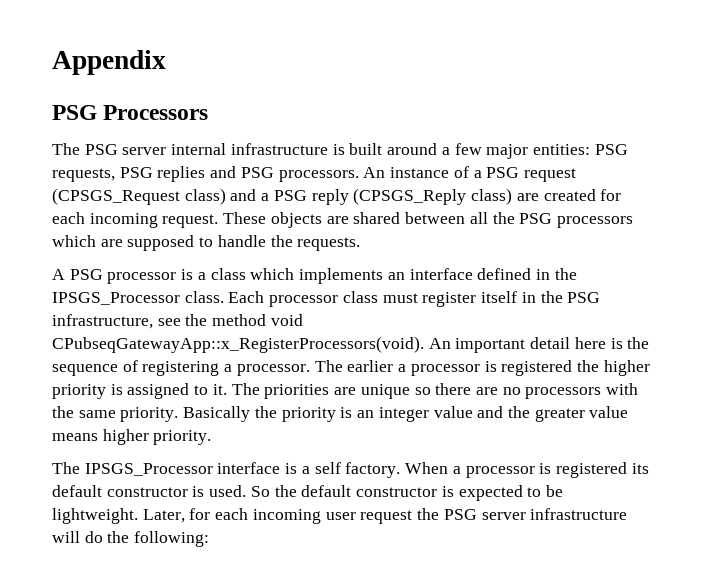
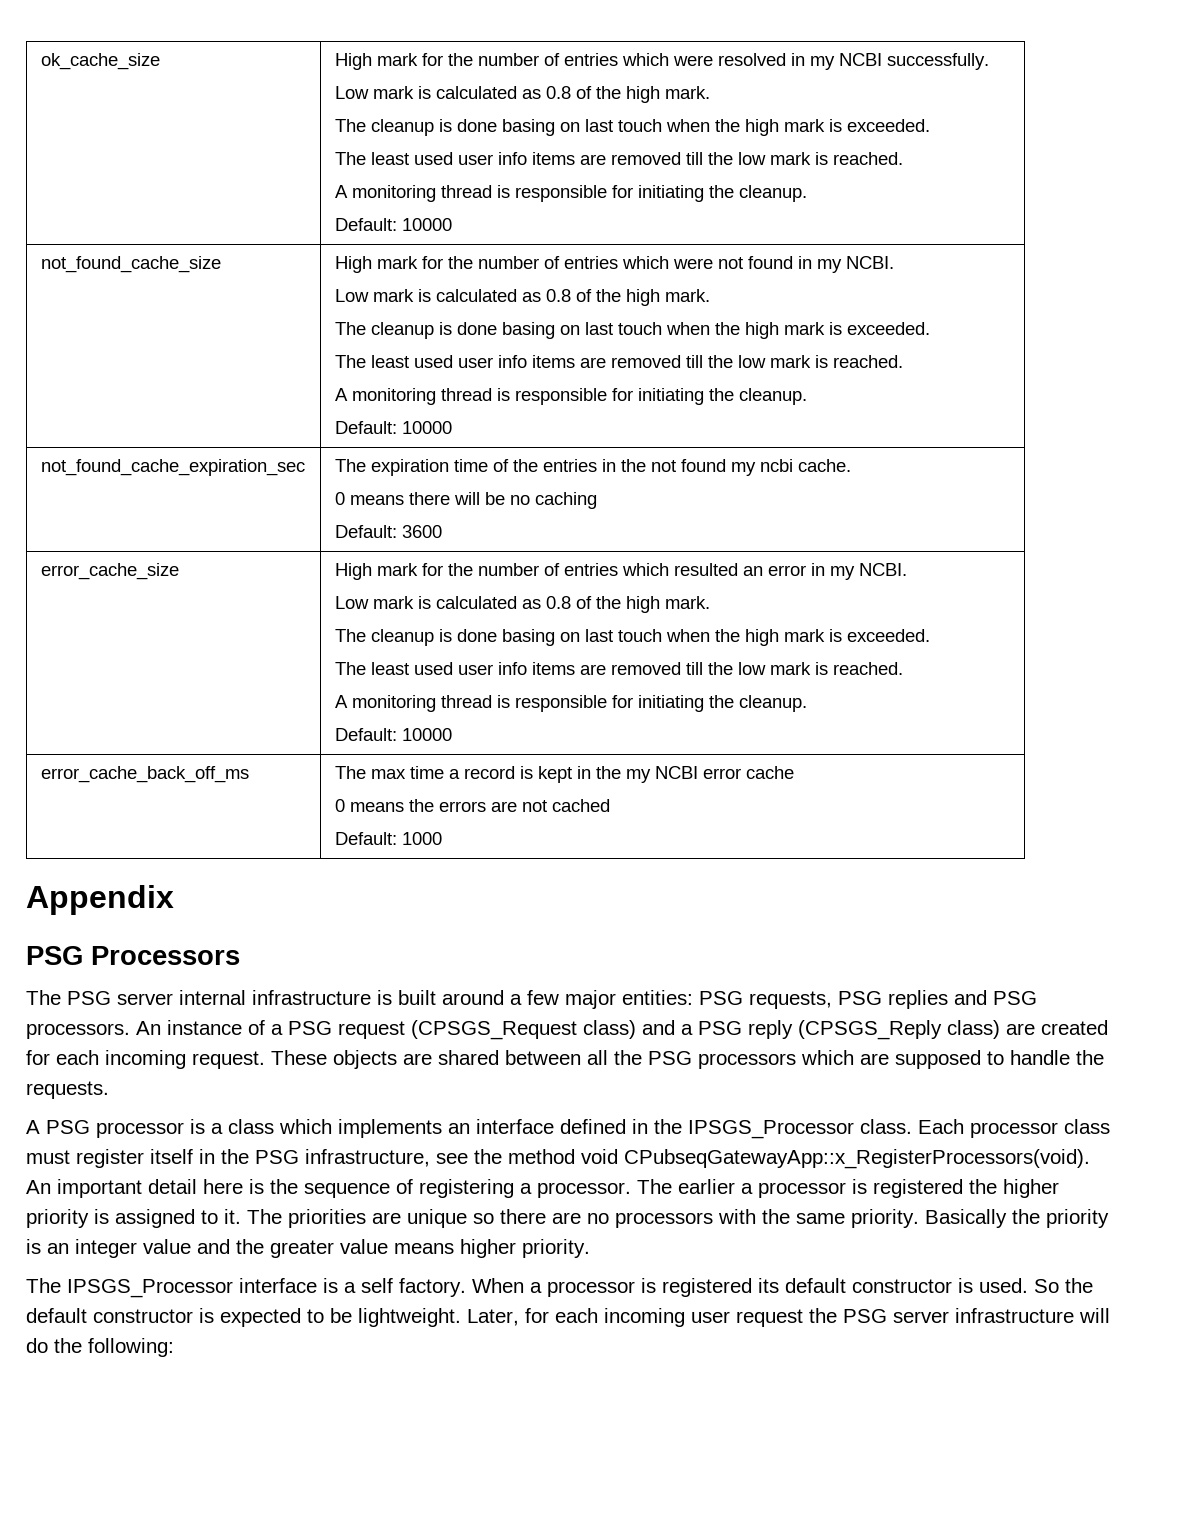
+ ok_cache_size | High mark for the number of entries which were resolved in my NCBI successfully.
+ Low mark is calculated as 0.8 of the high mark.
+ The cleanup is done basing on last touch when the high mark is exceeded.
+ The least used user info items are removed till the low mark is reached.
+ A monitoring thread is responsible for initiating the cleanup.
+ Default: 10000
+ not_found_cache_size | High mark for the number of entries which were not found in my NCBI.
+ Low mark is calculated as 0.8 of the high mark.
+ The cleanup is done basing on last touch when the high mark is exceeded.
+ The least used user info items are removed till the low mark is reached.
+ A monitoring thread is responsible for initiating the cleanup.
+ Default: 10000
+ not_found_cache_expiration_sec | The expiration time of the entries in the not found my ncbi cache.
+ 0 means there will be no caching
+ Default: 3600
+ error_cache_size | High mark for the number of entries which resulted an error in my NCBI.
+ Low mark is calculated as 0.8 of the high mark.
+ The cleanup is done basing on last touch when the high mark is exceeded.
+ The least used user info items are removed till the low mark is reached.
+ A monitoring thread is responsible for initiating the cleanup.
+ Default: 10000
+ error_cache_back_off_ms | The max time a record is kept in the my NCBI error cache
+ 0 means the errors are not cached
+ Default: 1000

